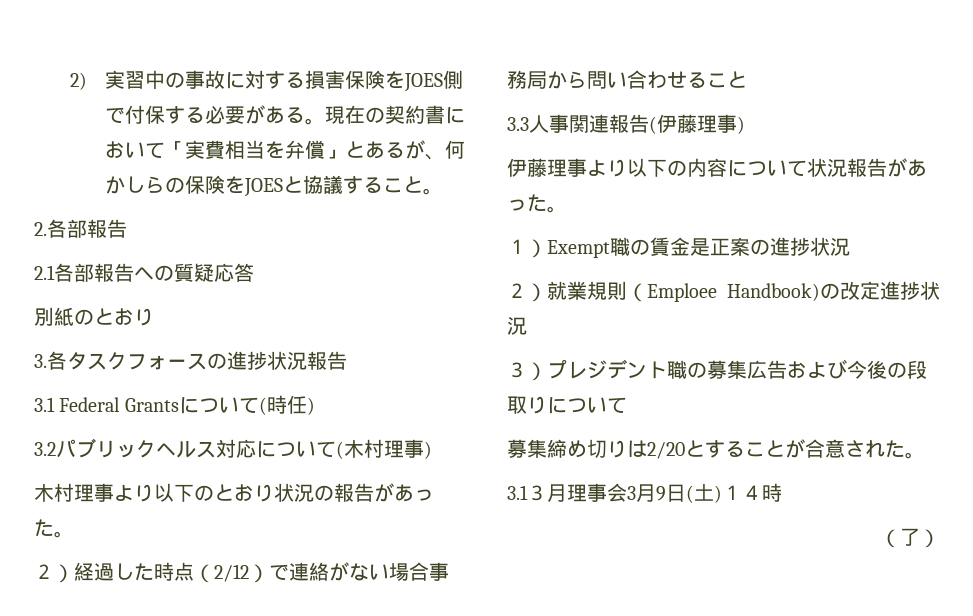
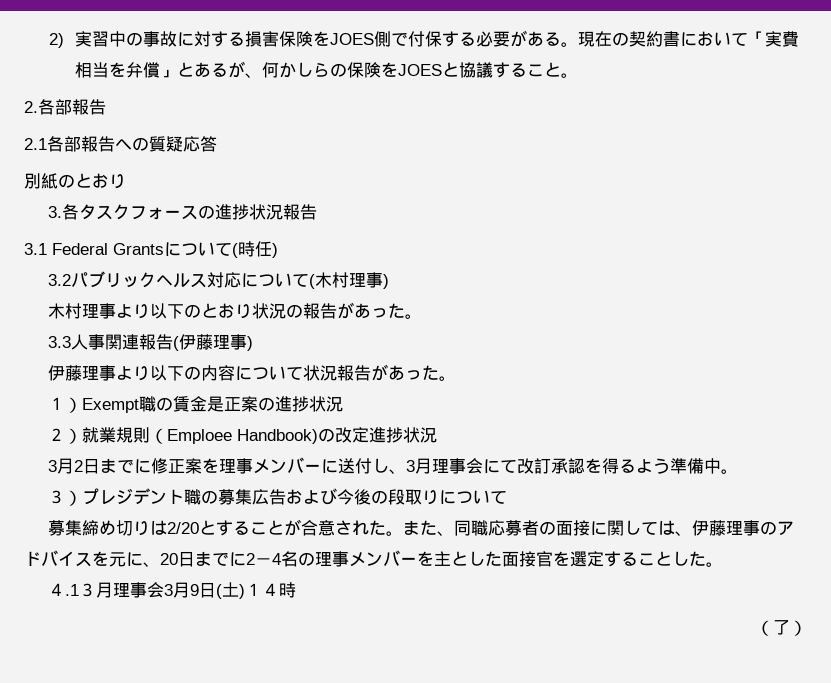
- ２）経過した時点（2/12）で連絡がない場合事務局から問い合わせること
+ 3月2日までに修正案を理事メンバーに送付し、3月理事会にて改訂承認を得るよう準備中。
- 募集締め切りは2/20とすることが合意された。
- 3.1３月理事会3月9日(土)１４時
+ 募集締め切りは2/20とすることが合意された。また、同職応募者の面接に関しては、伊藤理事のアドバイスを元に、20日までに2－4名の理事メンバーを主とした面接官を選定することした。
+ ４.1３月理事会3月9日(土)１４時

